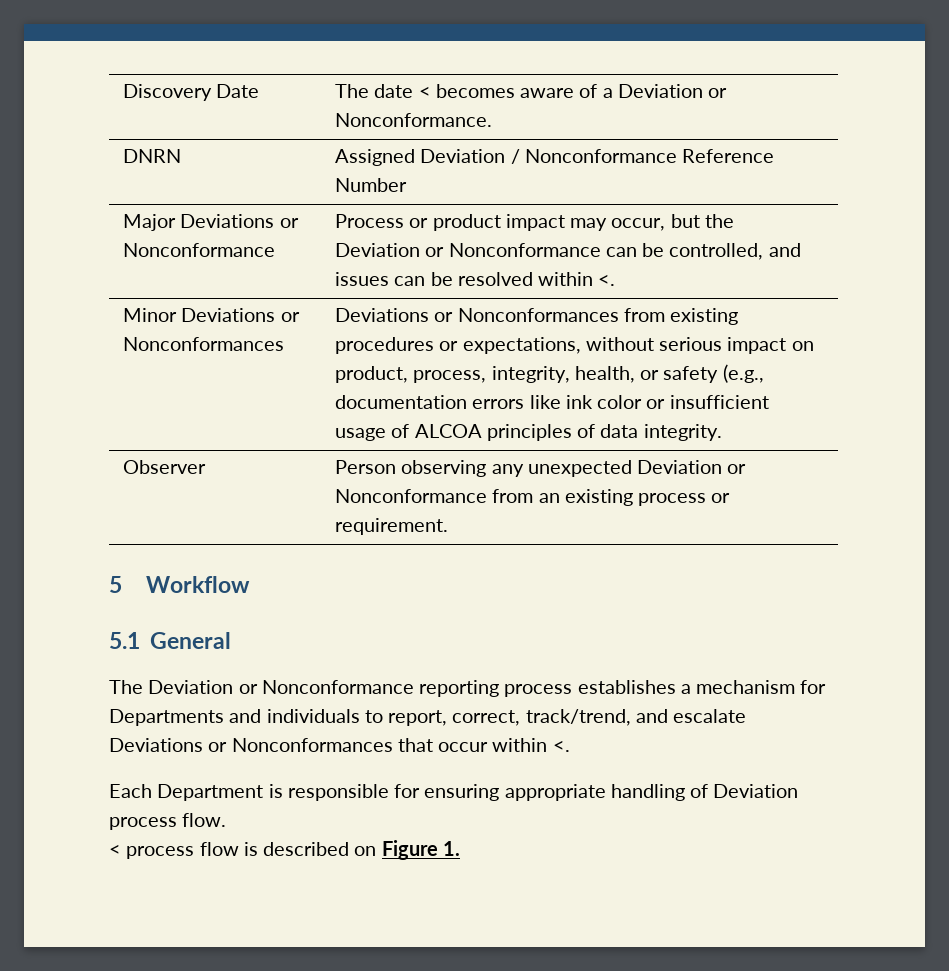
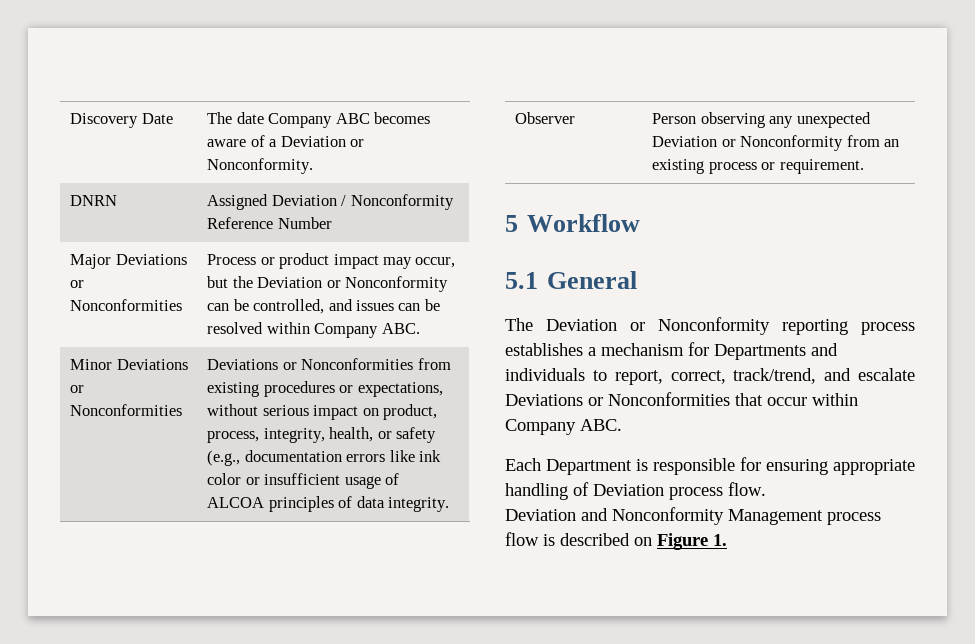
- Discovery Date | The date < becomes aware of a Deviation or Nonconformance.
+ Discovery Date | The date Company ABC becomes aware of a Deviation or Nonconformity.
- DNRN | Assigned Deviation / Nonconformance Reference Number
+ DNRN | Assigned Deviation / Nonconformity Reference Number
- Major Deviations or Nonconformance | Process or product impact may occur, but the Deviation or Nonconformance can be controlled, and issues can be resolved within <.
+ Major Deviations or Nonconformities | Process or product impact may occur, but the Deviation or Nonconformity can be controlled, and issues can be resolved within Company ABC.
- Minor Deviations or Nonconformances | Deviations or Nonconformances from existing procedures or expectations, without serious impact on product, process, integrity, health, or safety (e.g., documentation errors like ink color or insufficient usage of ALCOA principles of data integrity.
+ Minor Deviations or Nonconformities | Deviations or Nonconformities from existing procedures or expectations, without serious impact on product, process, integrity, health, or safety (e.g., documentation errors like ink color or insufficient usage of ALCOA principles of data integrity.
- Observer | Person observing any unexpected Deviation or Nonconformance from an existing process or requirement.
+ Observer | Person observing any unexpected Deviation or Nonconformity from an existing process or requirement.
- The Deviation or Nonconformance reporting process establishes a mechanism for Departments and individuals to report, correct, track/trend, and escalate Deviations or Nonconformances that occur within <.
+ The Deviation or Nonconformity reporting process establishes a mechanism for Departments and individuals to report, correct, track/trend, and escalate Deviations or Nonconformities that occur within Company ABC.
- < process flow is described on Figure 1.
+ Deviation and Nonconformity Management process flow is described on Figure 1.

